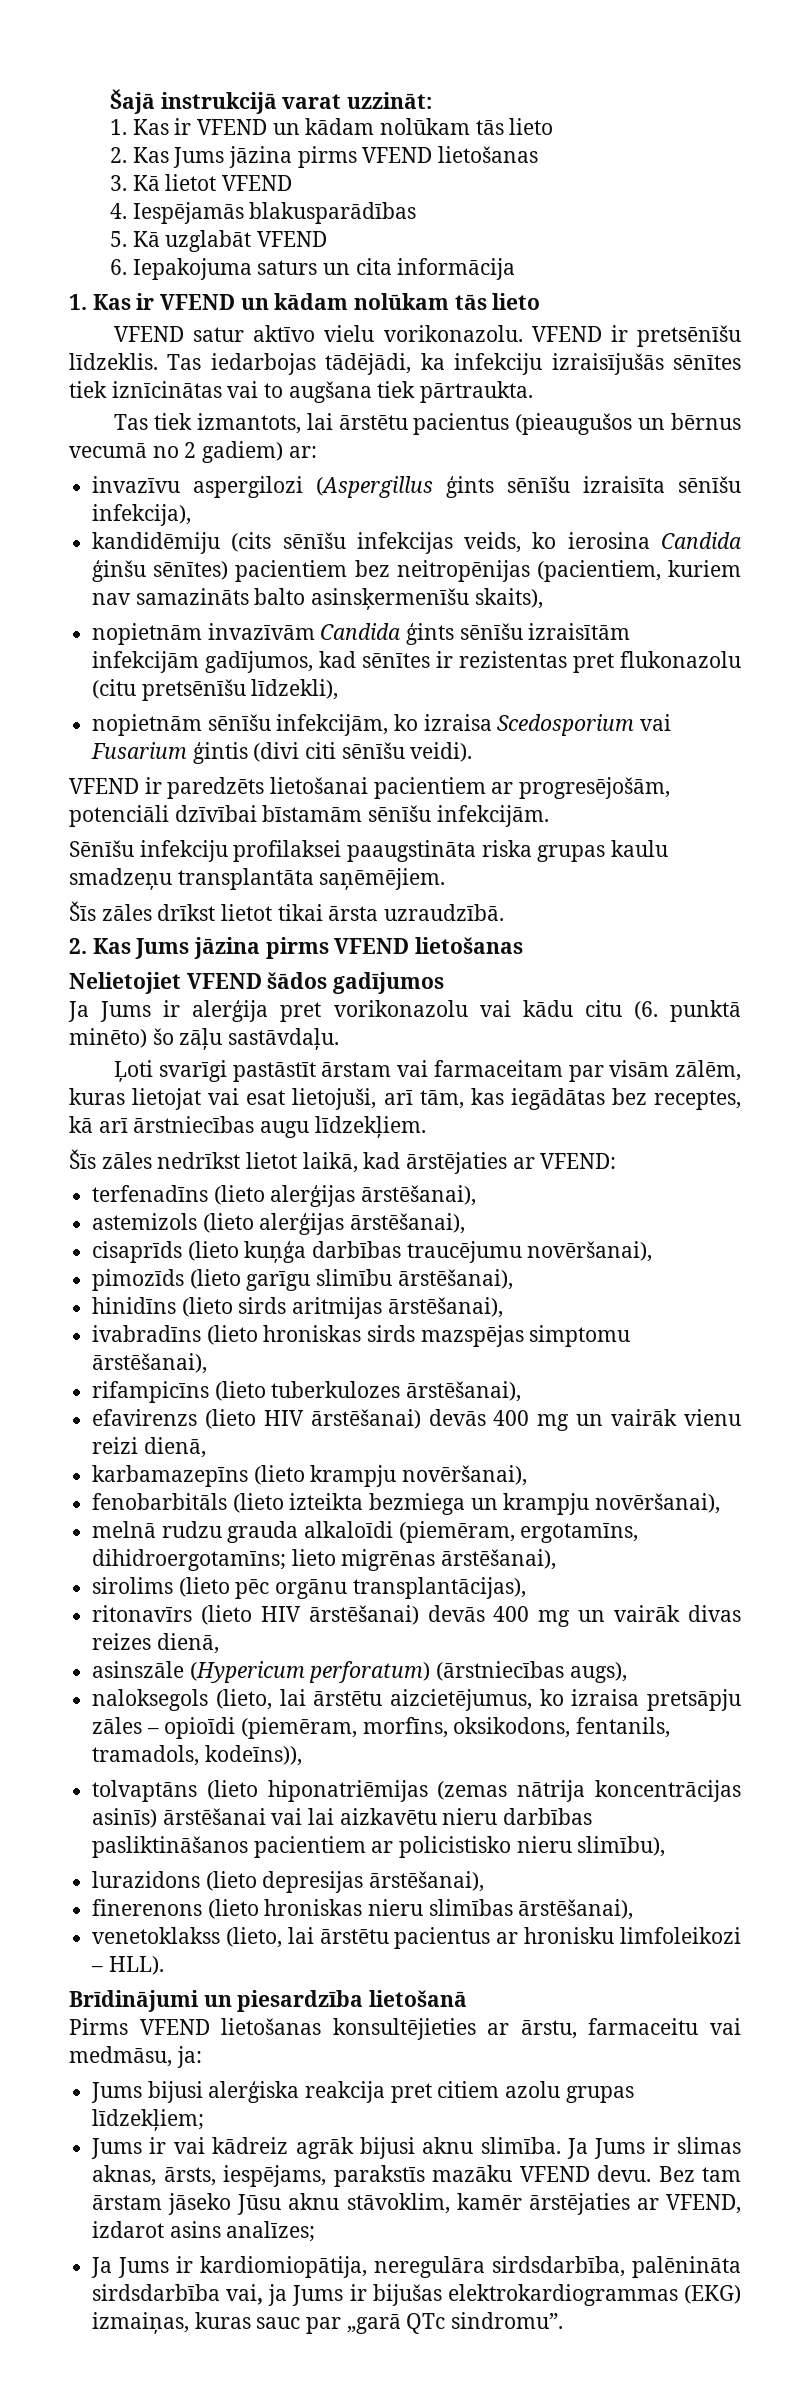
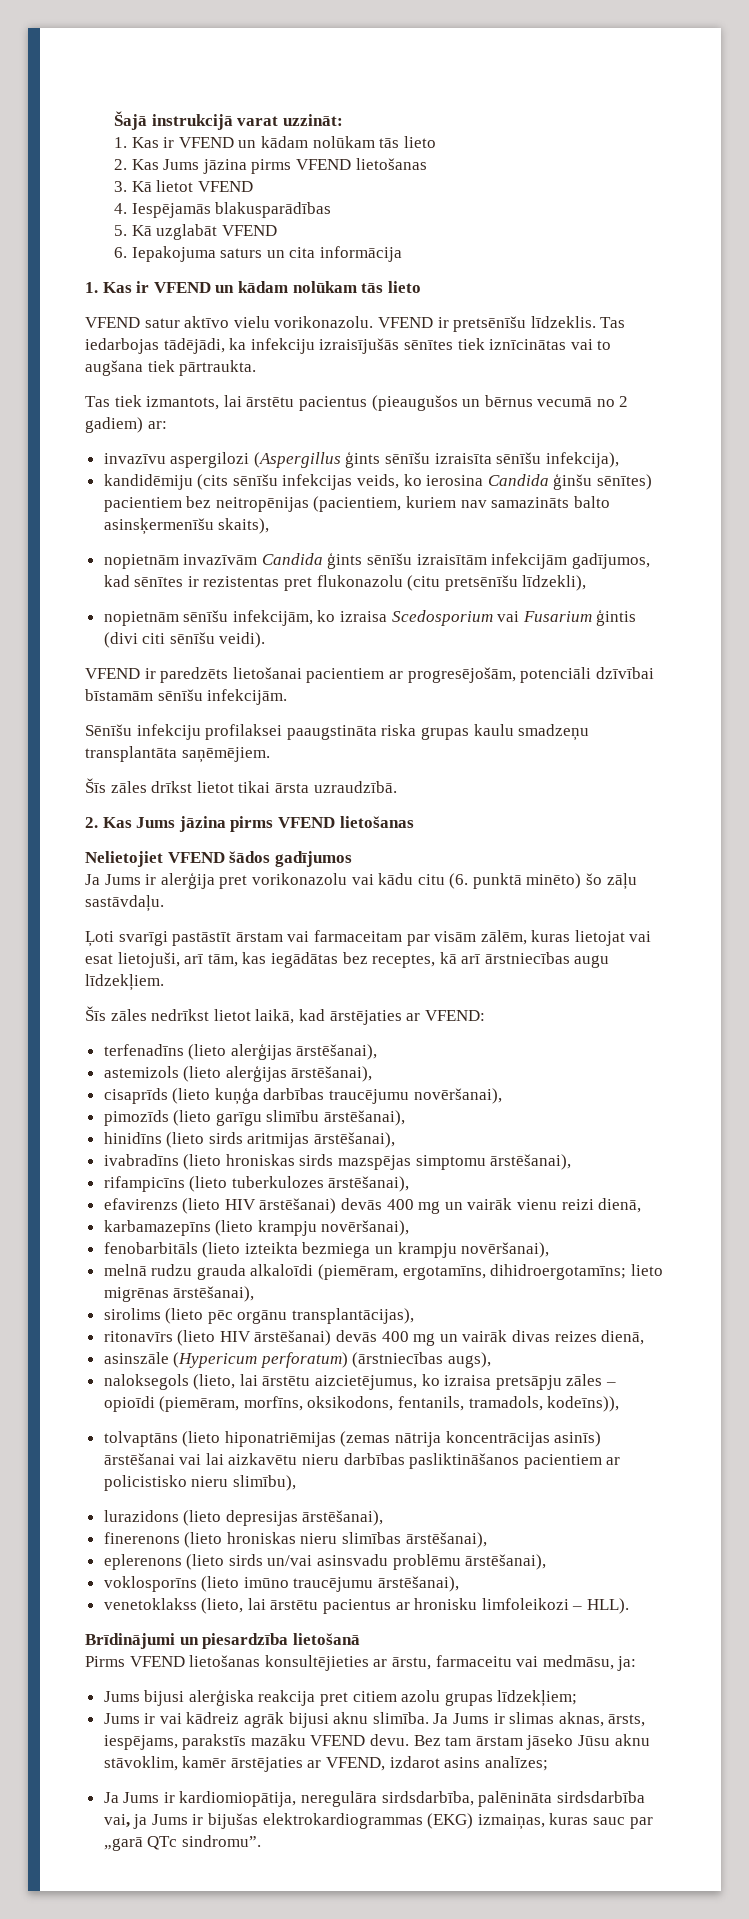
+ eplerenons (lieto sirds un/vai asinsvadu problēmu ārstēšanai),
+ voklosporīns (lieto imūno traucējumu ārstēšanai),

